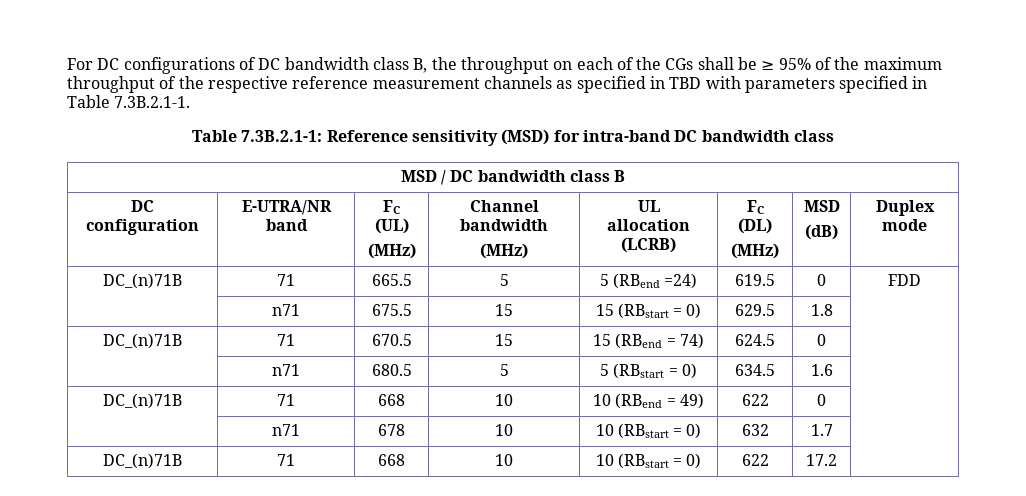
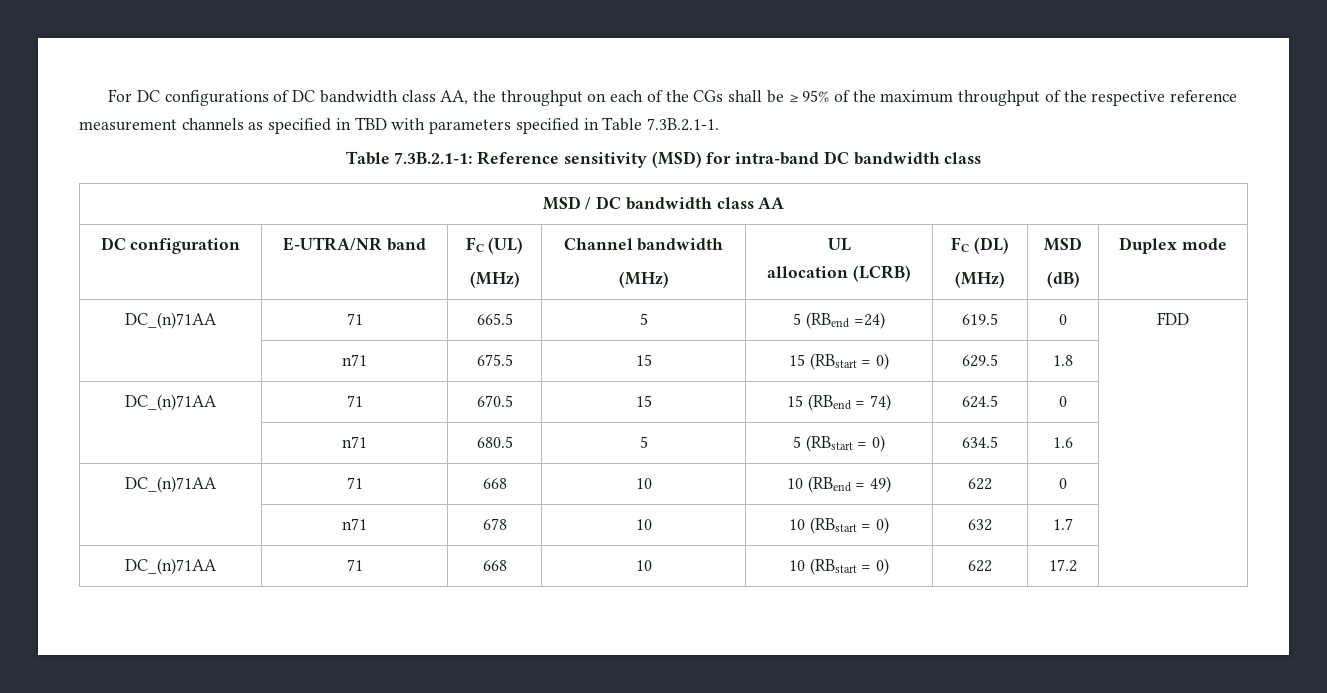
- For DC configurations of DC bandwidth class B, the throughput on each of the CGs shall be ≥ 95% of the maximum throughput of the respective reference measurement channels as specified in TBD with parameters specified in Table 7.3B.2.1-1.
+ For DC configurations of DC bandwidth class AA, the throughput on each of the CGs shall be ≥ 95% of the maximum throughput of the respective reference measurement channels as specified in TBD with parameters specified in Table 7.3B.2.1-1.
- MSD / DC bandwidth class B
+ MSD / DC bandwidth class AA
- DC_(n)71B | 71 | 665.5 | 5 | 5 (RBend =24) | 619.5 | 0 | FDD
+ DC_(n)71AA | 71 | 665.5 | 5 | 5 (RBend =24) | 619.5 | 0 | FDD
- DC_(n)71B | 71 | 670.5 | 15 | 15 (RBend = 74) | 624.5 | 0 |
+ DC_(n)71AA | 71 | 670.5 | 15 | 15 (RBend = 74) | 624.5 | 0 |
- DC_(n)71B | 71 | 668 | 10 | 10 (RBend = 49) | 622 | 0 |
+ DC_(n)71AA | 71 | 668 | 10 | 10 (RBend = 49) | 622 | 0 |
- DC_(n)71B | 71 | 668 | 10 | 10 (RBstart = 0) | 622 | 17.2 |
+ DC_(n)71AA | 71 | 668 | 10 | 10 (RBstart = 0) | 622 | 17.2 |

